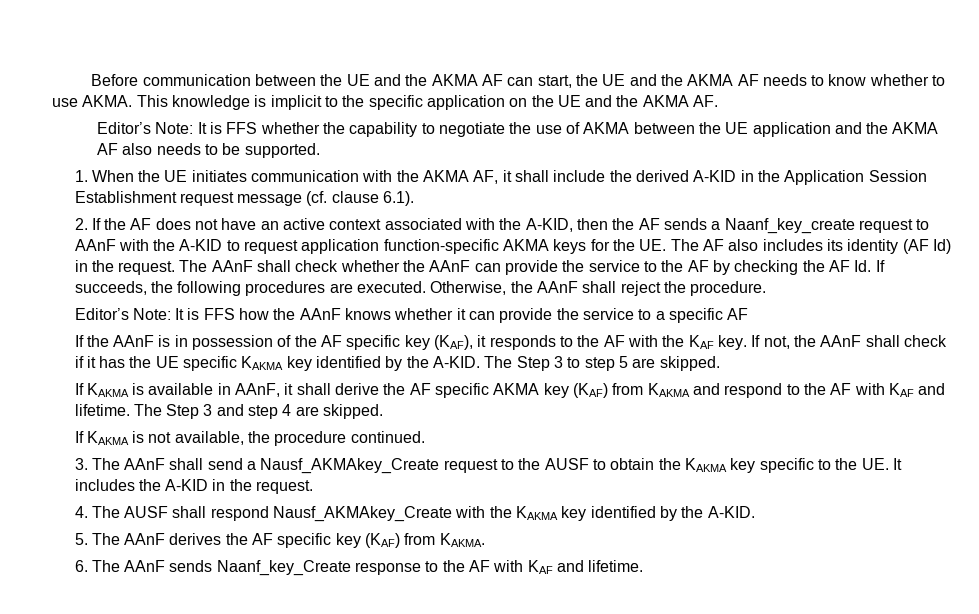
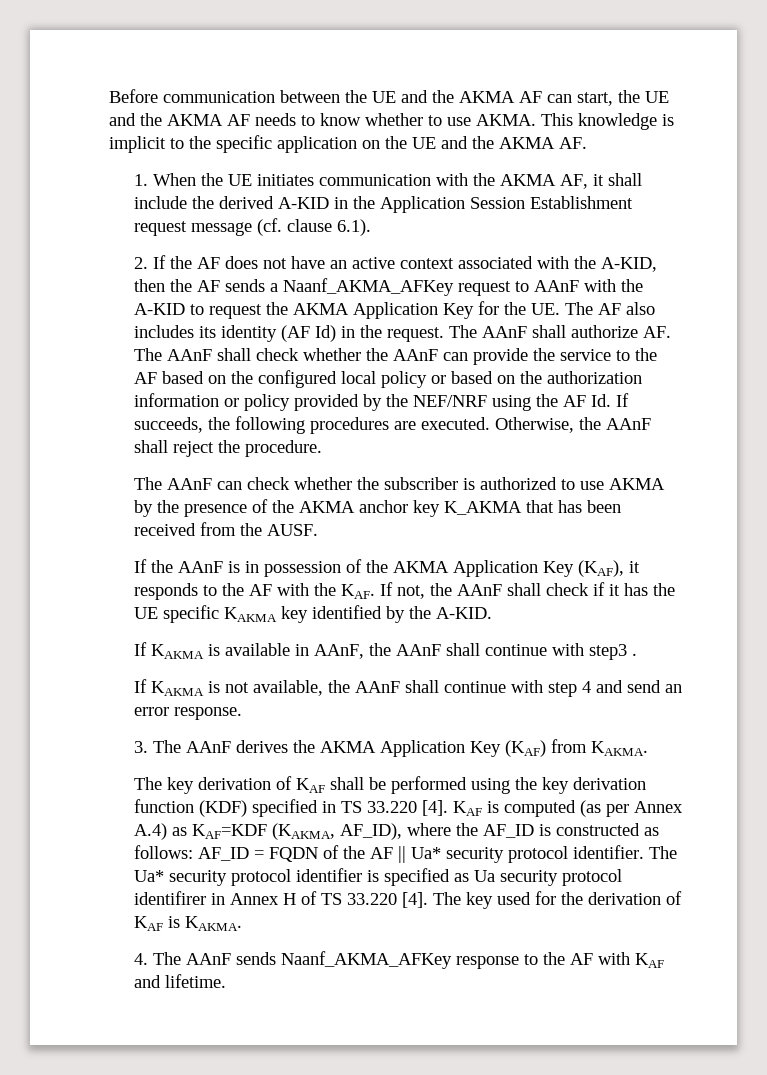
- Editor’s Note: It is FFS whether the capability to negotiate the use of AKMA between the UE application and the AKMA AF also needs to be supported.
- 2. If the AF does not have an active context associated with the A-KID, then the AF sends a Naanf_key_create request to AAnF with the A-KID to request application function-specific AKMA keys for the UE. The AF also includes its identity (AF Id) in the request.
+ 2. If the AF does not have an active context associated with the A-KID, then the AF sends a Naanf_AKMA_AFKey request to AAnF with the A-KID to request the AKMA Application Key for the UE. The AF also includes its identity (AF Id) in the request.
- The AAnF shall check whether the AAnF can provide the service to the AF by checking the AF Id. If succeeds, the following procedures are executed.
+ The AAnF shall authorize AF. The AAnF shall check whether the AAnF can provide the service to the AF based on the configured local policy or based on the authorization information or policy provided by the NEF/NRF using the AF Id. If succeeds, the following procedures are executed.
- Editor’s Note: It is FFS how the AAnF knows whether it can provide the service to a specific AF
+ The AAnF can check whether the subscriber is authorized to use AKMA by the presence of the AKMA anchor key K_AKMA that has been received from the AUSF.
- If the AAnF is in possession of the AF specific key (KAF), it responds to the AF with the KAF key. If not, the AAnF shall check if it has the UE specific KAKMA key identified by the A-KID. The Step 3 to step 5 are skipped.
+ If the AAnF is in possession of the AKMA Application Key (KAF), it responds to the AF with the KAF. If not, the AAnF shall check if it has the UE specific KAKMA key identified by the A-KID.
- If KAKMA is available in AAnF, it shall derive the AF specific AKMA key (KAF) from KAKMA and respond to the AF with KAF and lifetime. The Step 3 and step 4 are skipped.
+ If KAKMA is available in AAnF, the AAnF shall continue with step3 .
- If KAKMA is not available, the procedure continued.
- 3. The AAnF shall send a Nausf_AKMAkey_Create request to the AUSF to obtain the KAKMA key specific to the UE. It includes the A-KID in the request.
- 4. The AUSF shall respond Nausf_AKMAkey_Create with the KAKMA key identified by the A-KID.
- 5. The AAnF derives the AF specific key (KAF) from KAKMA.
- 6. The AAnF sends Naanf_key_Create response to the AF with KAF and lifetime.
+ If KAKMA is not available, the AAnF shall continue with step 4 and send an error response.
+ 3. The AAnF derives the AKMA Application Key (KAF) from KAKMA.
+ The key derivation of KAF shall be performed using the key derivation function (KDF) specified in TS 33.220 [4]. KAF is computed (as per Annex A.4) as KAF=KDF (KAKMA, AF_ID), where the AF_ID is constructed as follows: AF_ID = FQDN of the AF || Ua* security protocol identifier. The Ua* security protocol identifier is specified as Ua security protocol identifirer in Annex H of TS 33.220 [4]. The key used for the derivation of KAF is KAKMA.
+ 4. The AAnF sends Naanf_AKMA_AFKey response to the AF with KAF and lifetime.

